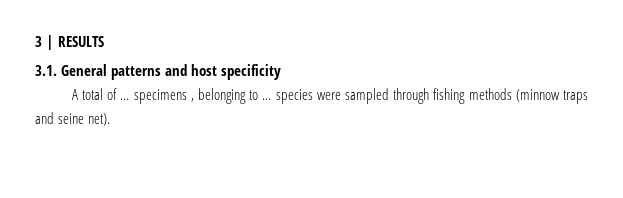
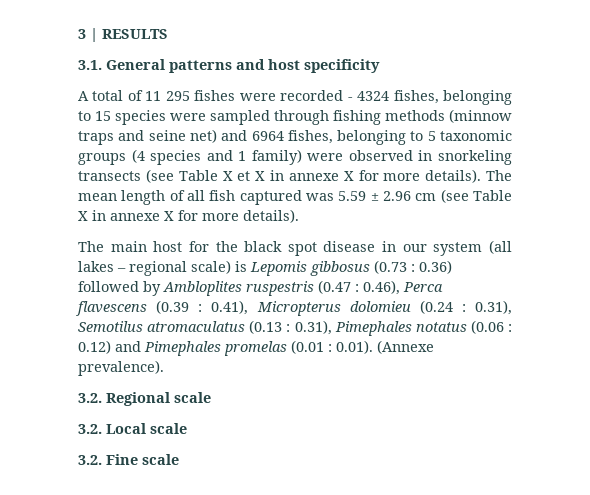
- A total of … specimens , belonging to … species were sampled through fishing methods (minnow traps and seine net).
+ A total of 11 295 fishes were recorded - 4324 fishes, belonging to 15 species were sampled through fishing methods (minnow traps and seine net) and 6964 fishes, belonging to 5 taxonomic groups (4 species and 1 family) were observed in snorkeling transects (see Table X et X in annexe X for more details). The mean length of all fish captured was 5.59 ± 2.96 cm (see Table X in annexe X for more details).
+ The main host for the black spot disease in our system (all lakes – regional scale) is Lepomis gibbosus (0.73 : 0.36) followed by Ambloplites ruspestris (0.47 : 0.46), Perca flavescens (0.39 : 0.41), Micropterus dolomieu (0.24 : 0.31), Semotilus atromaculatus (0.13 : 0.31), Pimephales notatus (0.06 : 0.12) and Pimephales promelas (0.01 : 0.01). (Annexe prevalence).
+ 3.2. Regional scale
+ 3.2. Local scale
+ 3.2. Fine scale

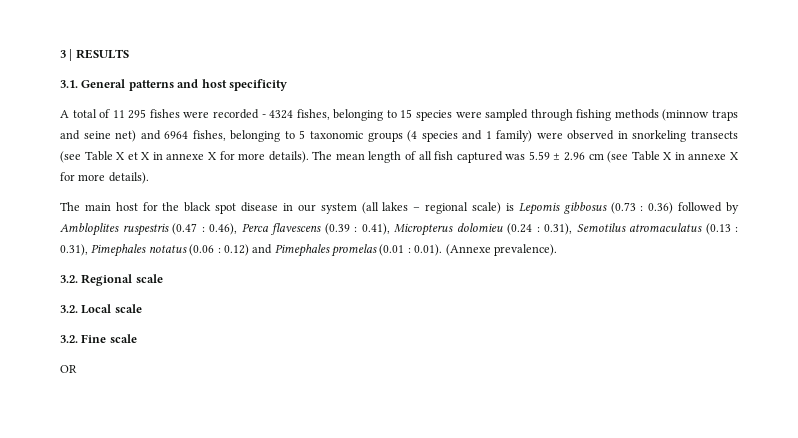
+ OR

